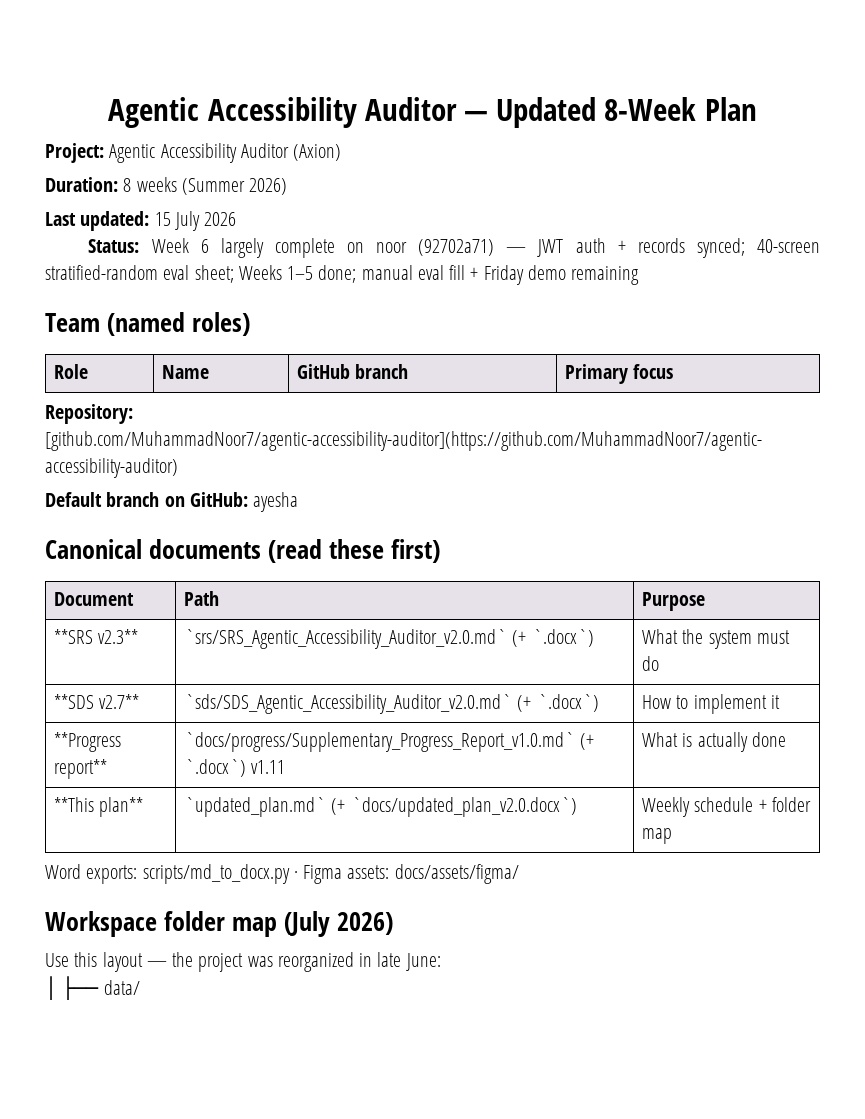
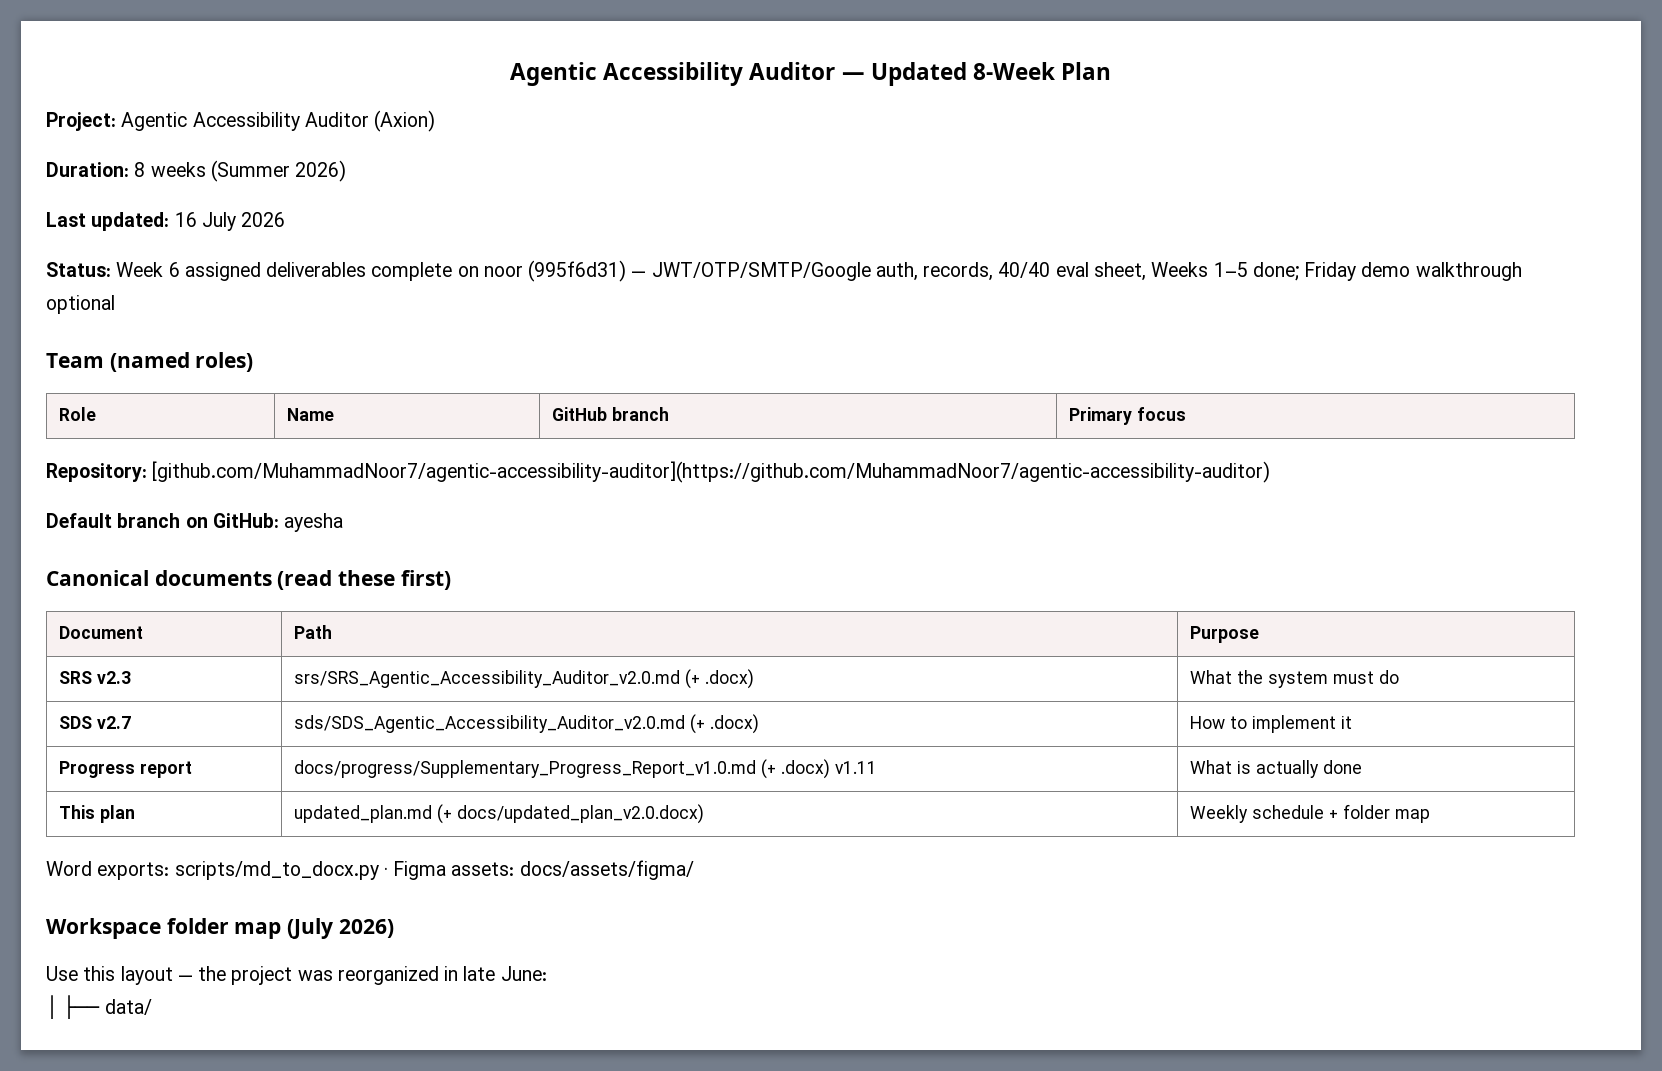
- Last updated: 15 July 2026
+ Last updated: 16 July 2026
- Status: Week 6 largely complete on noor (92702a71) — JWT auth + records synced; 40-screen stratified-random eval sheet; Weeks 1–5 done; manual eval fill + Friday demo remaining
+ Status: Week 6 assigned deliverables complete on noor (995f6d31) — JWT/OTP/SMTP/Google auth, records, 40/40 eval sheet, Weeks 1–5 done; Friday demo walkthrough optional
- **SRS v2.3** | `srs/SRS_Agentic_Accessibility_Auditor_v2.0.md` (+ `.docx`) | What the system must do
+ SRS v2.3 | srs/SRS_Agentic_Accessibility_Auditor_v2.0.md (+ .docx) | What the system must do
- **SDS v2.7** | `sds/SDS_Agentic_Accessibility_Auditor_v2.0.md` (+ `.docx`) | How to implement it
+ SDS v2.7 | sds/SDS_Agentic_Accessibility_Auditor_v2.0.md (+ .docx) | How to implement it
- **Progress report** | `docs/progress/Supplementary_Progress_Report_v1.0.md` (+ `.docx`) v1.11 | What is actually done
+ Progress report | docs/progress/Supplementary_Progress_Report_v1.0.md (+ .docx) v1.11 | What is actually done
- **This plan** | `updated_plan.md` (+ `docs/updated_plan_v2.0.docx`) | Weekly schedule + folder map
+ This plan | updated_plan.md (+ docs/updated_plan_v2.0.docx) | Weekly schedule + folder map

